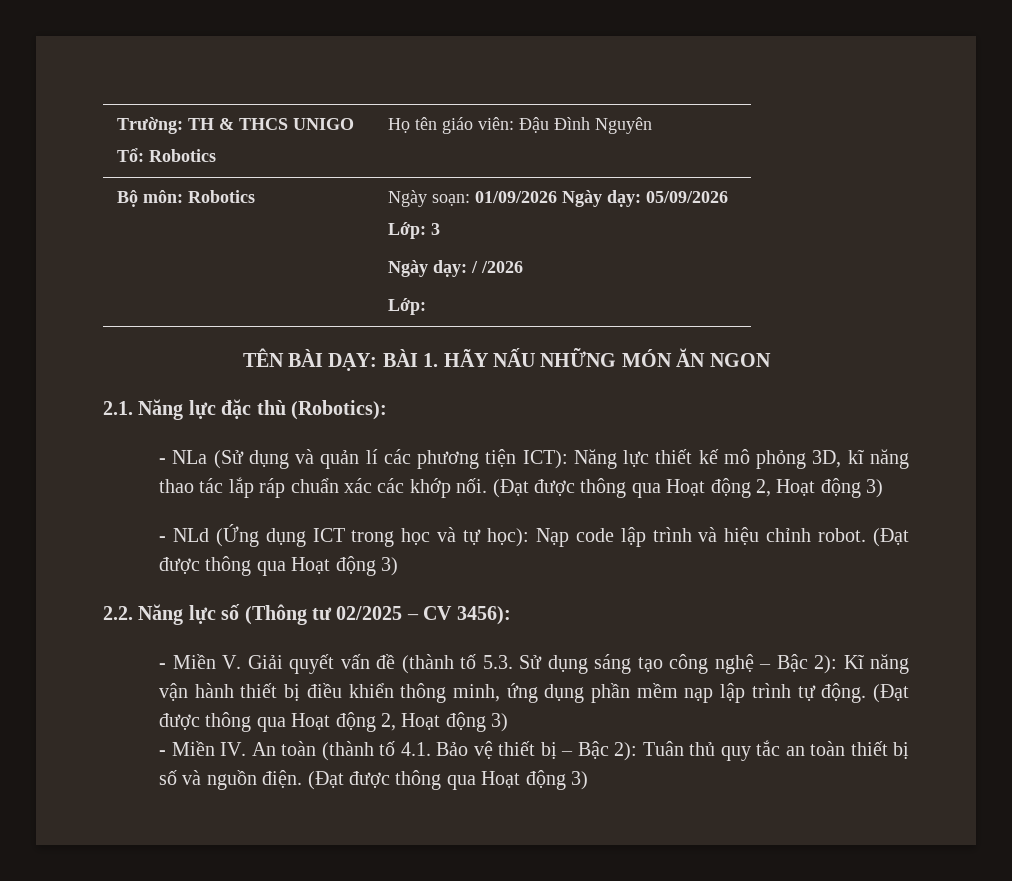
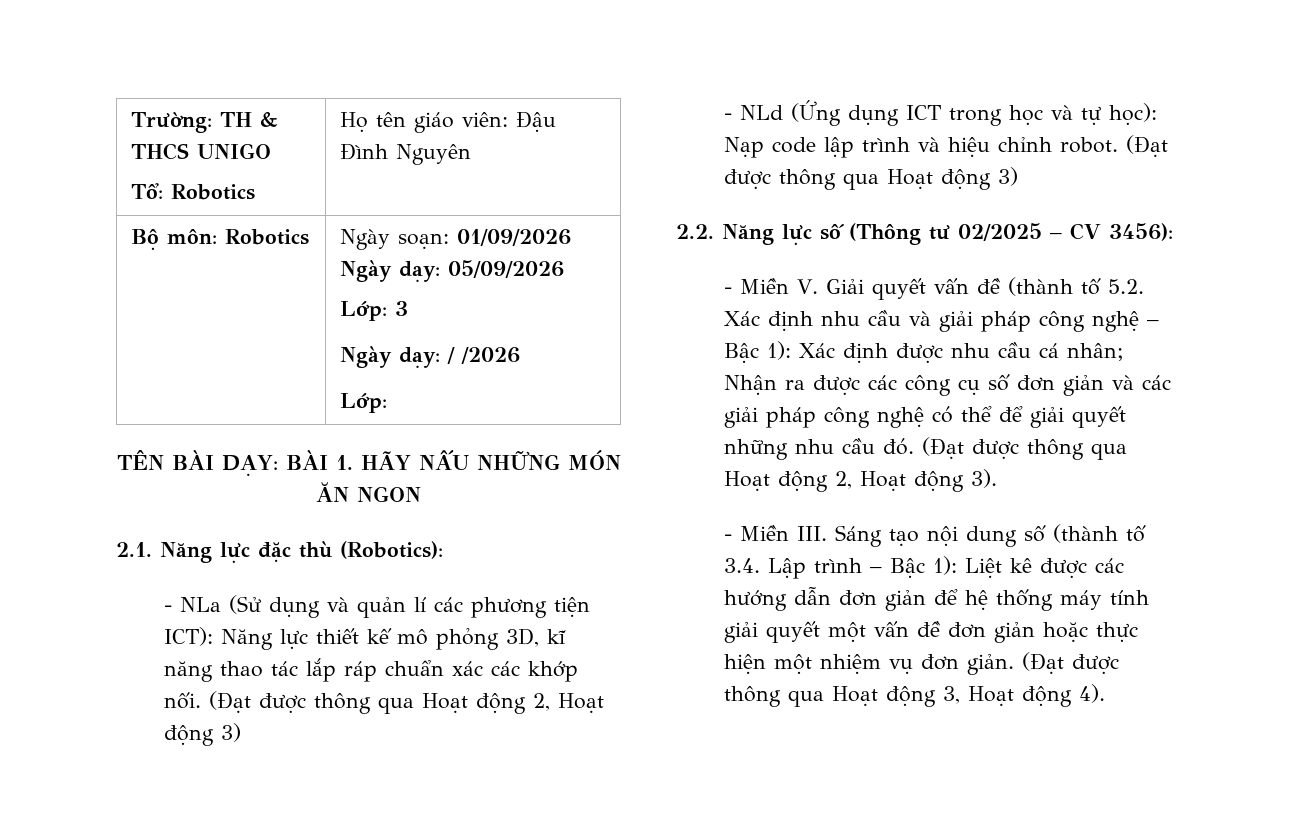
- - Miền V. Giải quyết vấn đề (thành tố 5.3. Sử dụng sáng tạo công nghệ – Bậc 2): Kĩ năng vận hành thiết bị điều khiển thông minh, ứng dụng phần mềm nạp lập trình tự động. (Đạt được thông qua Hoạt động 2, Hoạt động 3)
- - Miền IV. An toàn (thành tố 4.1. Bảo vệ thiết bị – Bậc 2): Tuân thủ quy tắc an toàn thiết bị số và nguồn điện. (Đạt được thông qua Hoạt động 3)
+ - Miền V. Giải quyết vấn đề (thành tố 5.2. Xác định nhu cầu và giải pháp công nghệ – Bậc 1): Xác định được nhu cầu cá nhân; Nhận ra được các công cụ số đơn giản và các giải pháp công nghệ có thể để giải quyết những nhu cầu đó. (Đạt được thông qua Hoạt động 2, Hoạt động 3).
+ - Miền III. Sáng tạo nội dung số (thành tố 3.4. Lập trình – Bậc 1): Liệt kê được các hướng dẫn đơn giản để hệ thống máy tính giải quyết một vấn đề đơn giản hoặc thực hiện một nhiệm vụ đơn giản. (Đạt được thông qua Hoạt động 3, Hoạt động 4).

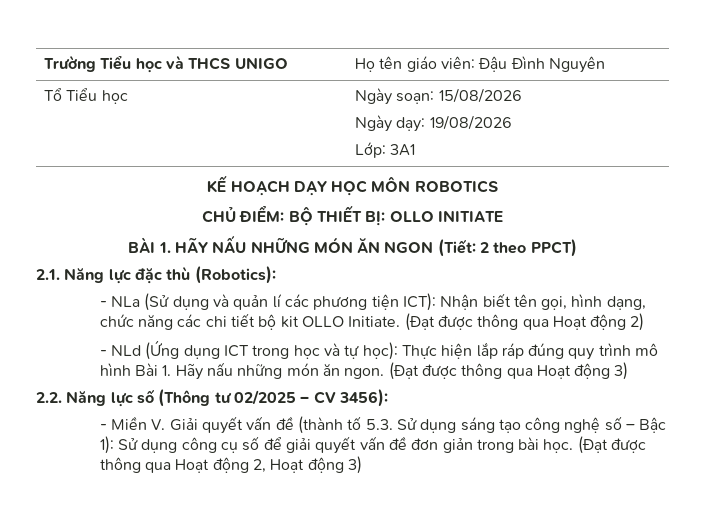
- Trường: TH & THCS UNIGO
- Tổ: Robotics | Họ tên giáo viên: Đậu Đình Nguyên
+ Trường Tiểu học và THCS UNIGO | Họ tên giáo viên: Đậu Đình Nguyên
- Bộ môn: Robotics | Ngày soạn: 01/09/2026 Ngày dạy: 05/09/2026
- Lớp: 3
- Ngày dạy: / /2026
- Lớp:
- TÊN BÀI DẠY: BÀI 1. HÃY NẤU NHỮNG MÓN ĂN NGON
+ Tổ Tiểu học | Ngày soạn: 15/08/2026
+ Ngày dạy: 19/08/2026
+ Lớp: 3A1
+ KẾ HOẠCH DẠY HỌC MÔN ROBOTICS
+ CHỦ ĐIỂM: BỘ THIẾT BỊ: OLLO INITIATE
+ BÀI 1. HÃY NẤU NHỮNG MÓN ĂN NGON (Tiết: 2 theo PPCT)
- - NLa (Sử dụng và quản lí các phương tiện ICT): Năng lực thiết kế mô phỏng 3D, kĩ năng thao tác lắp ráp chuẩn xác các khớp nối. (Đạt được thông qua Hoạt động 2, Hoạt động 3)
+ - NLa (Sử dụng và quản lí các phương tiện ICT): Nhận biết tên gọi, hình dạng, chức năng các chi tiết bộ kit OLLO Initiate. (Đạt được thông qua Hoạt động 2)
- - NLd (Ứng dụng ICT trong học và tự học): Nạp code lập trình và hiệu chỉnh robot.
+ - NLd (Ứng dụng ICT trong học và tự học): Thực hiện lắp ráp đúng quy trình mô hình Bài 1. Hãy nấu những món ăn ngon.
- - Miền V. Giải quyết vấn đề (thành tố 5.2. Xác định nhu cầu và giải pháp công nghệ – Bậc 1): Xác định được nhu cầu cá nhân; Nhận ra được các công cụ số đơn giản và các giải pháp công nghệ có thể để giải quyết những nhu cầu đó. (Đạt được thông qua Hoạt động 2, Hoạt động 3).
- - Miền III. Sáng tạo nội dung số (thành tố 3.4. Lập trình – Bậc 1): Liệt kê được các hướng dẫn đơn giản để hệ thống máy tính giải quyết một vấn đề đơn giản hoặc thực hiện một nhiệm vụ đơn giản. (Đạt được thông qua Hoạt động 3, Hoạt động 4).
+ - Miền V. Giải quyết vấn đề (thành tố 5.3. Sử dụng sáng tạo công nghệ số – Bậc 1): Sử dụng công cụ số để giải quyết vấn đề đơn giản trong bài học. (Đạt được thông qua Hoạt động 2, Hoạt động 3)

